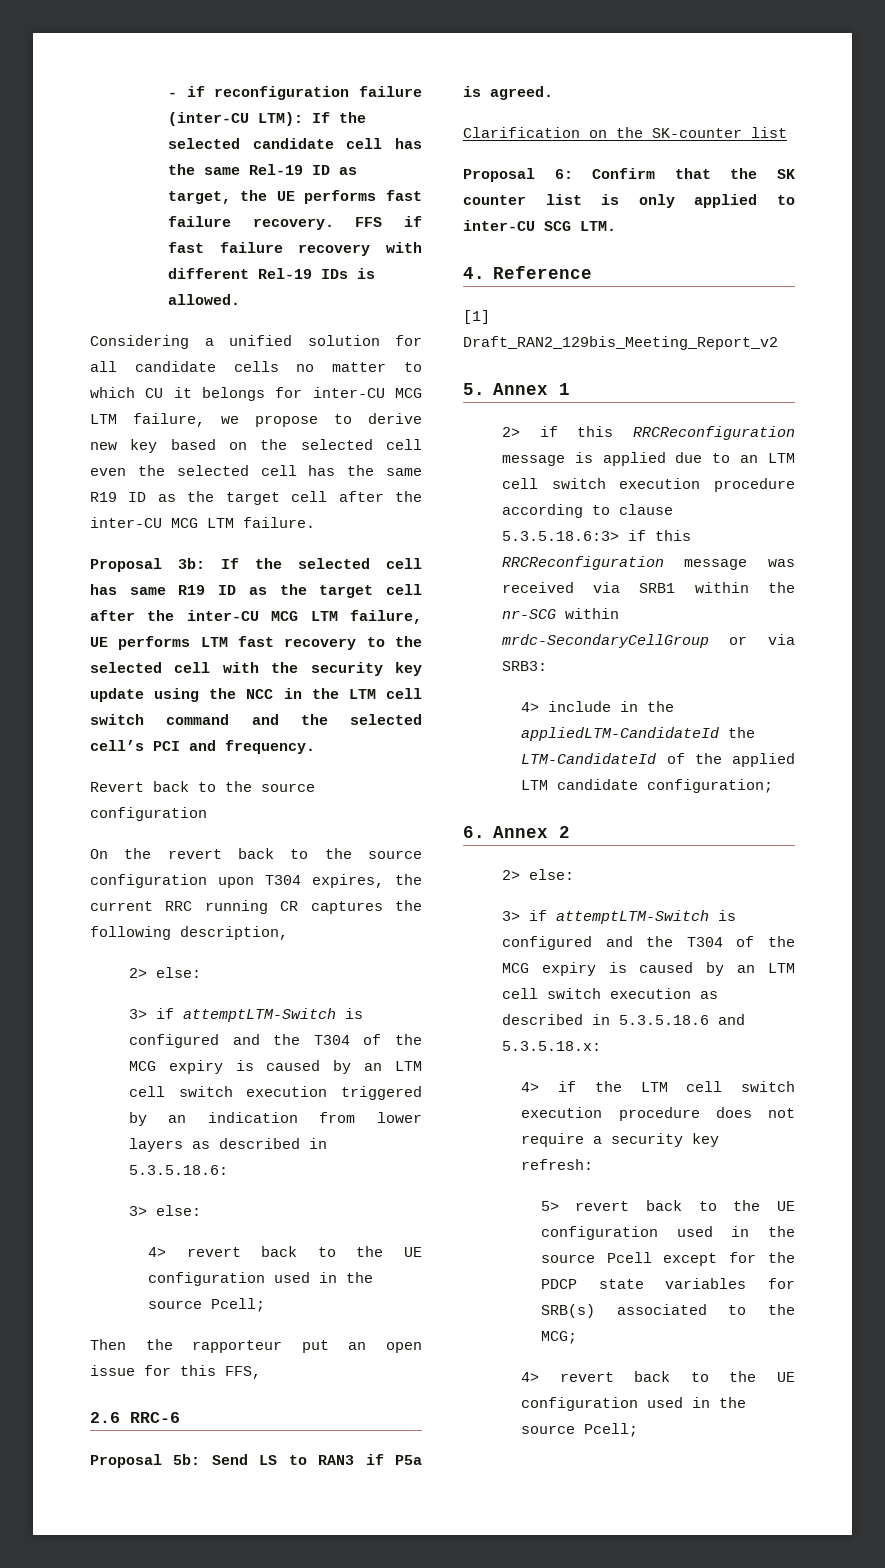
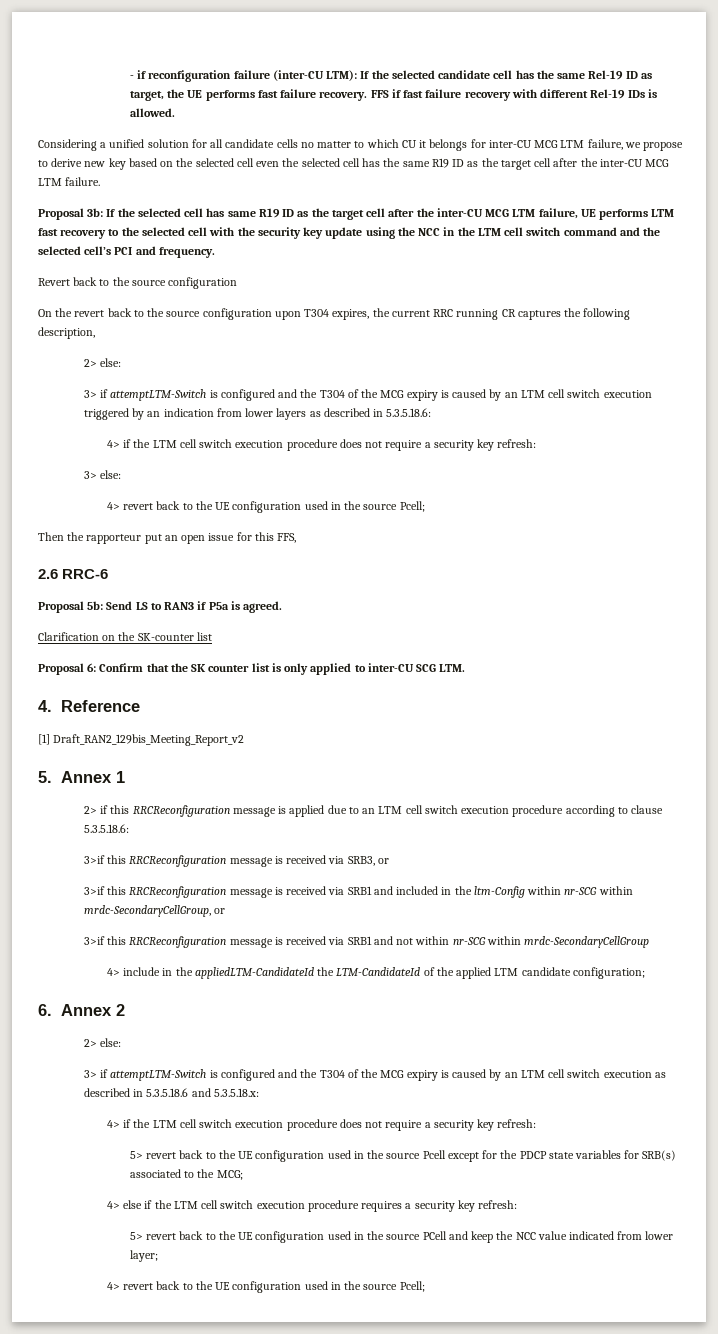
  3> if attemptLTM-Switch is configured and the T304 of the MCG expiry is caused by an LTM cell switch execution triggered by an indication from lower layers as described in 5.3.5.18.6:
+ 4> if the LTM cell switch execution procedure does not require a security key refresh:
- 2> if this RRCReconfiguration message is applied due to an LTM cell switch execution procedure according to clause 5.3.5.18.6:3> if this RRCReconfiguration message was received via SRB1 within the nr-SCG within mrdc-SecondaryCellGroup or via SRB3:
+ 2> if this RRCReconfiguration message is applied due to an LTM cell switch execution procedure according to clause 5.3.5.18.6:
+ 3>if this RRCReconfiguration message is received via SRB3, or
+ 3>if this RRCReconfiguration message is received via SRB1 and included in the ltm-Config within nr-SCG within mrdc-SecondaryCellGroup, or
+ 3>if this RRCReconfiguration message is received via SRB1 and not within nr-SCG within mrdc-SecondaryCellGroup
+ 4> else if the LTM cell switch execution procedure requires a security key refresh:
+ 5> revert back to the UE configuration used in the source PCell and keep the NCC value indicated from lower layer;

